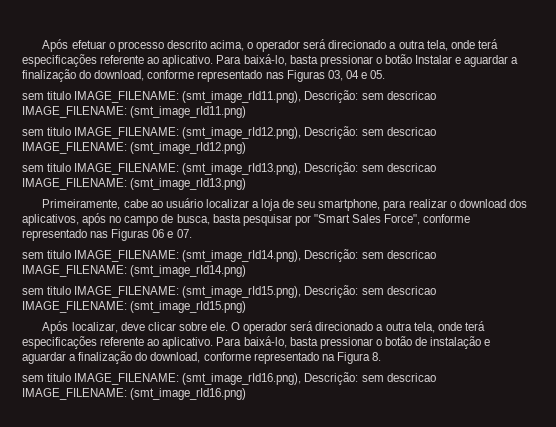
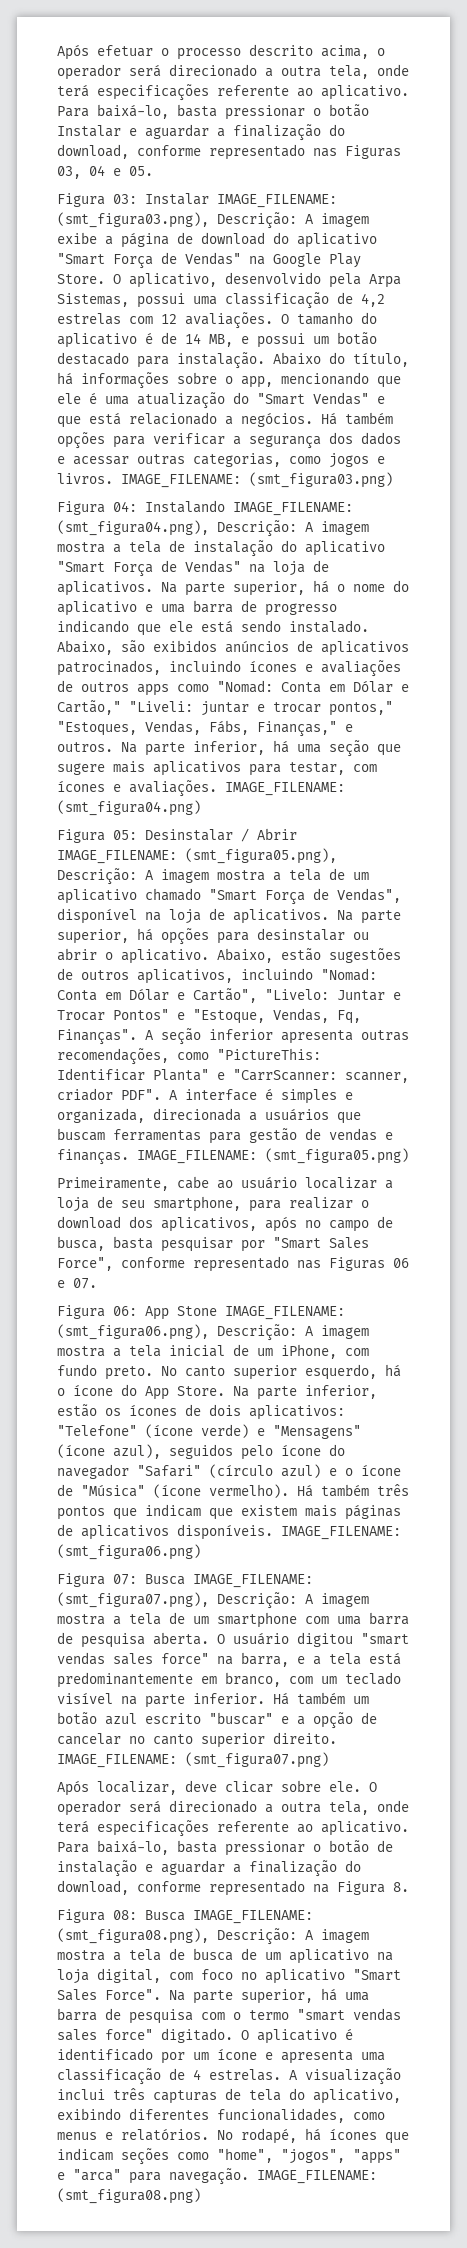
- sem titulo IMAGE_FILENAME: (smt_image_rId11.png), Descrição: sem descricao IMAGE_FILENAME: (smt_image_rId11.png)
- sem titulo IMAGE_FILENAME: (smt_image_rId12.png), Descrição: sem descricao IMAGE_FILENAME: (smt_image_rId12.png)
- sem titulo IMAGE_FILENAME: (smt_image_rId13.png), Descrição: sem descricao IMAGE_FILENAME: (smt_image_rId13.png)
+ Figura 03: Instalar IMAGE_FILENAME: (smt_figura03.png), Descrição: A imagem exibe a página de download do aplicativo "Smart Força de Vendas" na Google Play Store. O aplicativo, desenvolvido pela Arpa Sistemas, possui uma classificação de 4,2 estrelas com 12 avaliações. O tamanho do aplicativo é de 14 MB, e possui um botão destacado para instalação. Abaixo do título, há informações sobre o app, mencionando que ele é uma atualização do "Smart Vendas" e que está relacionado a negócios. Há também opções para verificar a segurança dos dados e acessar outras categorias, como jogos e livros. IMAGE_FILENAME: (smt_figura03.png)
+ Figura 04: Instalando IMAGE_FILENAME: (smt_figura04.png), Descrição: A imagem mostra a tela de instalação do aplicativo "Smart Força de Vendas" na loja de aplicativos. Na parte superior, há o nome do aplicativo e uma barra de progresso indicando que ele está sendo instalado. Abaixo, são exibidos anúncios de aplicativos patrocinados, incluindo ícones e avaliações de outros apps como "Nomad: Conta em Dólar e Cartão," "Liveli: juntar e trocar pontos," "Estoques, Vendas, Fábs, Finanças," e outros. Na parte inferior, há uma seção que sugere mais aplicativos para testar, com ícones e avaliações. IMAGE_FILENAME: (smt_figura04.png)
+ Figura 05: Desinstalar / Abrir IMAGE_FILENAME: (smt_figura05.png), Descrição: A imagem mostra a tela de um aplicativo chamado "Smart Força de Vendas", disponível na loja de aplicativos. Na parte superior, há opções para desinstalar ou abrir o aplicativo. Abaixo, estão sugestões de outros aplicativos, incluindo "Nomad: Conta em Dólar e Cartão", "Livelo: Juntar e Trocar Pontos" e "Estoque, Vendas, Fq, Finanças". A seção inferior apresenta outras recomendações, como "PictureThis: Identificar Planta" e "CarrScanner: scanner, criador PDF". A interface é simples e organizada, direcionada a usuários que buscam ferramentas para gestão de vendas e finanças. IMAGE_FILENAME: (smt_figura05.png)
- sem titulo IMAGE_FILENAME: (smt_image_rId14.png), Descrição: sem descricao IMAGE_FILENAME: (smt_image_rId14.png)
- sem titulo IMAGE_FILENAME: (smt_image_rId15.png), Descrição: sem descricao IMAGE_FILENAME: (smt_image_rId15.png)
+ Figura 06: App Stone IMAGE_FILENAME: (smt_figura06.png), Descrição: A imagem mostra a tela inicial de um iPhone, com fundo preto. No canto superior esquerdo, há o ícone do App Store. Na parte inferior, estão os ícones de dois aplicativos: "Telefone" (ícone verde) e "Mensagens" (ícone azul), seguidos pelo ícone do navegador "Safari" (círculo azul) e o ícone de "Música" (ícone vermelho). Há também três pontos que indicam que existem mais páginas de aplicativos disponíveis. IMAGE_FILENAME: (smt_figura06.png)
+ Figura 07: Busca IMAGE_FILENAME: (smt_figura07.png), Descrição: A imagem mostra a tela de um smartphone com uma barra de pesquisa aberta. O usuário digitou "smart vendas sales force" na barra, e a tela está predominantemente em branco, com um teclado visível na parte inferior. Há também um botão azul escrito "buscar" e a opção de cancelar no canto superior direito. IMAGE_FILENAME: (smt_figura07.png)
- sem titulo IMAGE_FILENAME: (smt_image_rId16.png), Descrição: sem descricao IMAGE_FILENAME: (smt_image_rId16.png)
+ Figura 08: Busca IMAGE_FILENAME: (smt_figura08.png), Descrição: A imagem mostra a tela de busca de um aplicativo na loja digital, com foco no aplicativo "Smart Sales Force". Na parte superior, há uma barra de pesquisa com o termo "smart vendas sales force" digitado. O aplicativo é identificado por um ícone e apresenta uma classificação de 4 estrelas. A visualização inclui três capturas de tela do aplicativo, exibindo diferentes funcionalidades, como menus e relatórios. No rodapé, há ícones que indicam seções como "home", "jogos", "apps" e "arca" para navegação. IMAGE_FILENAME: (smt_figura08.png)

